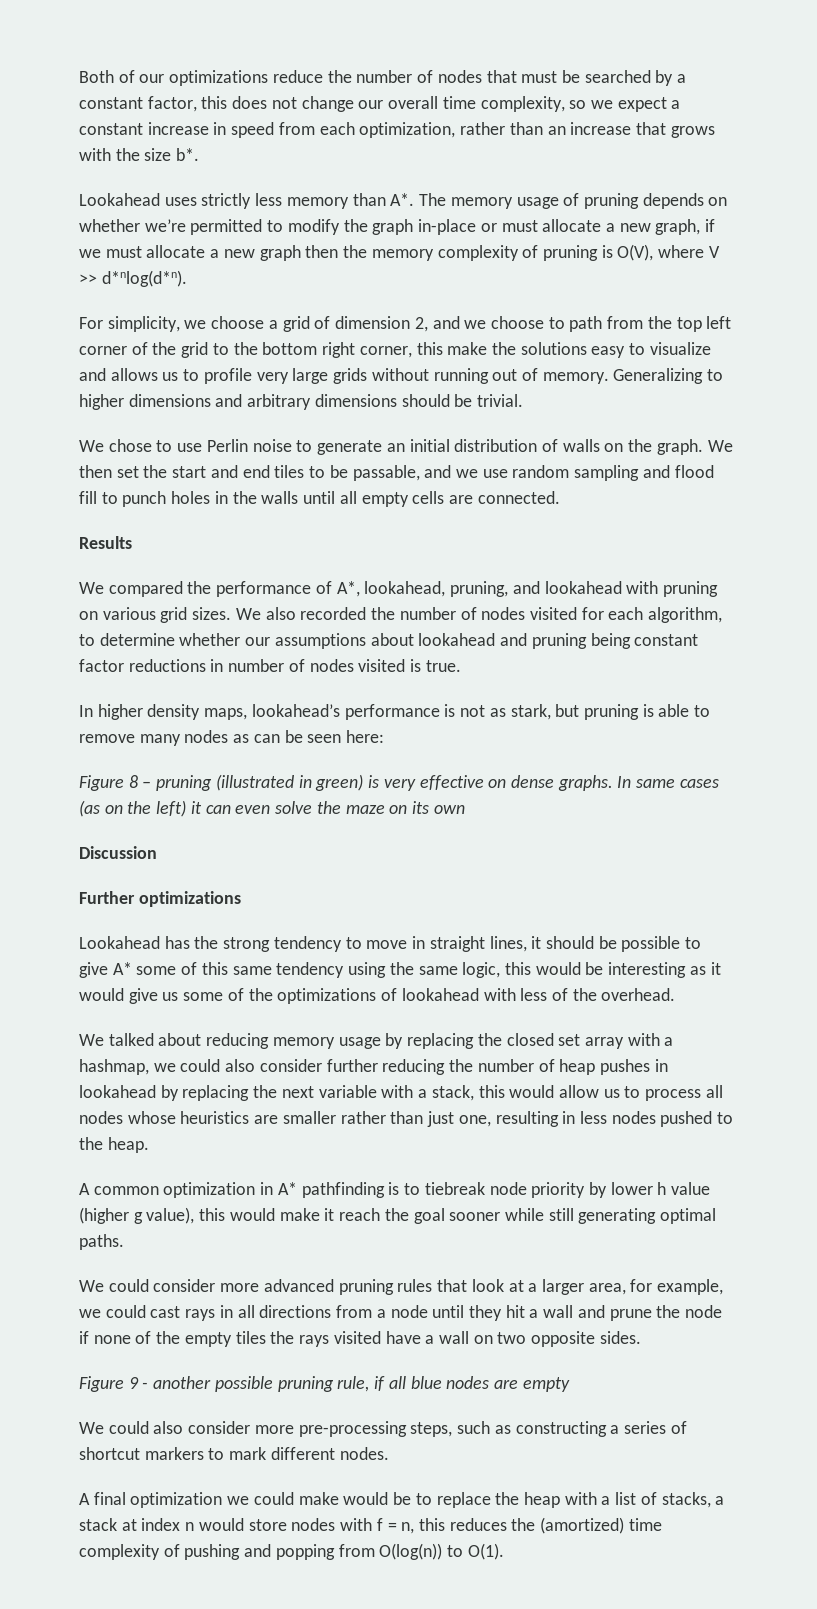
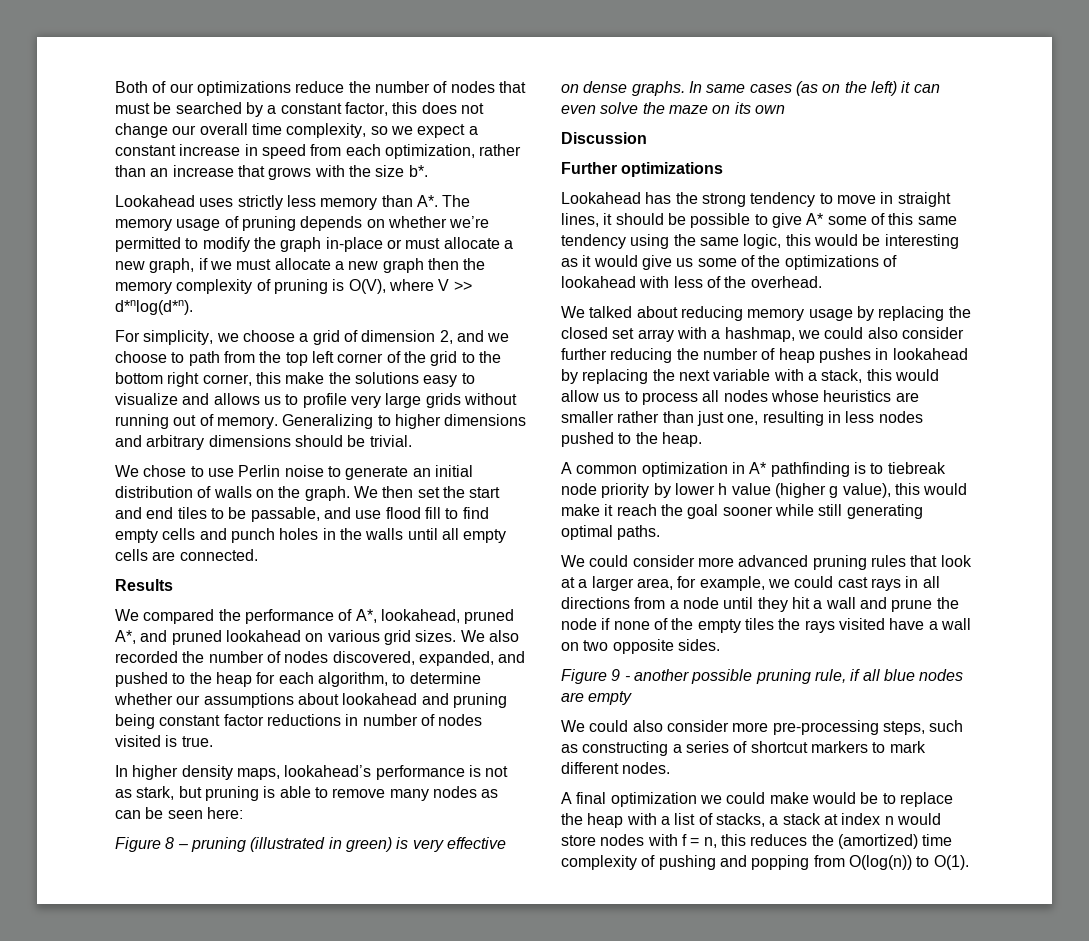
- We then set the start and end tiles to be passable, and we use random sampling and flood fill to punch holes in the walls until all empty cells are connected.
+ We then set the start and end tiles to be passable, and use flood fill to find empty cells and punch holes in the walls until all empty cells are connected.
- We compared the performance of A*, lookahead, pruning, and lookahead with pruning on various grid sizes.
+ We compared the performance of A*, lookahead, pruned A*, and pruned lookahead on various grid sizes.
- We also recorded the number of nodes visited for each algorithm, to determine whether our assumptions about lookahead and pruning being constant factor reductions in number of nodes visited is true.
+ We also recorded the number of nodes discovered, expanded, and pushed to the heap for each algorithm, to determine whether our assumptions about lookahead and pruning being constant factor reductions in number of nodes visited is true.

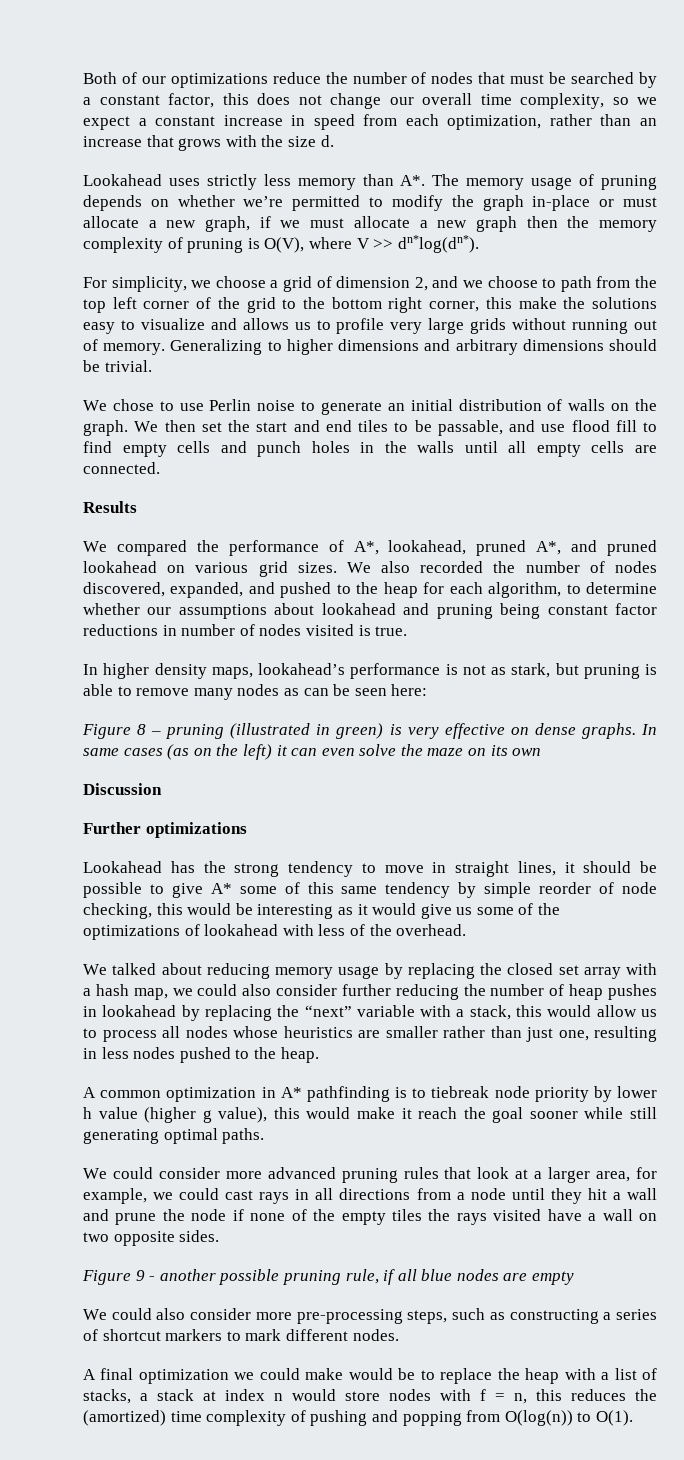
- Both of our optimizations reduce the number of nodes that must be searched by a constant factor, this does not change our overall time complexity, so we expect a constant increase in speed from each optimization, rather than an increase that grows with the size b*.
+ Both of our optimizations reduce the number of nodes that must be searched by a constant factor, this does not change our overall time complexity, so we expect a constant increase in speed from each optimization, rather than an increase that grows with the size d.
- Lookahead uses strictly less memory than A*. The memory usage of pruning depends on whether we’re permitted to modify the graph in-place or must allocate a new graph, if we must allocate a new graph then the memory complexity of pruning is O(V), where V >> d*nlog(d*n).
+ Lookahead uses strictly less memory than A*. The memory usage of pruning depends on whether we’re permitted to modify the graph in-place or must allocate a new graph, if we must allocate a new graph then the memory complexity of pruning is O(V), where V >> dn*log(dn*).
- Lookahead has the strong tendency to move in straight lines, it should be possible to give A* some of this same tendency using the same logic, this would be interesting as it would give us some of the optimizations of lookahead with less of the overhead.
+ Lookahead has the strong tendency to move in straight lines, it should be possible to give A* some of this same tendency by simple reorder of node checking, this would be interesting as it would give us some of the optimizations of lookahead with less of the overhead.
- We talked about reducing memory usage by replacing the closed set array with a hashmap, we could also consider further reducing the number of heap pushes in lookahead by replacing the next variable with a stack, this would allow us to process all nodes whose heuristics are smaller rather than just one, resulting in less nodes pushed to the heap.
+ We talked about reducing memory usage by replacing the closed set array with a hash map, we could also consider further reducing the number of heap pushes in lookahead by replacing the “next” variable with a stack, this would allow us to process all nodes whose heuristics are smaller rather than just one, resulting in less nodes pushed to the heap.

